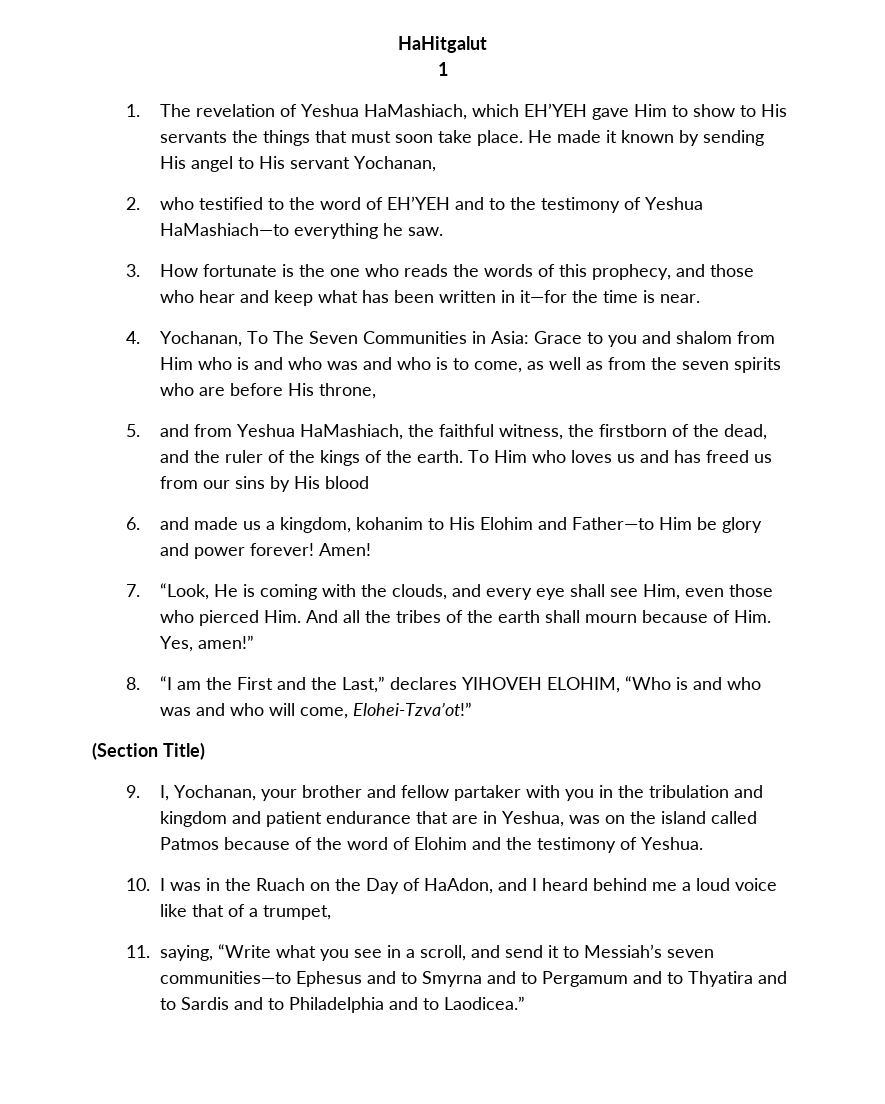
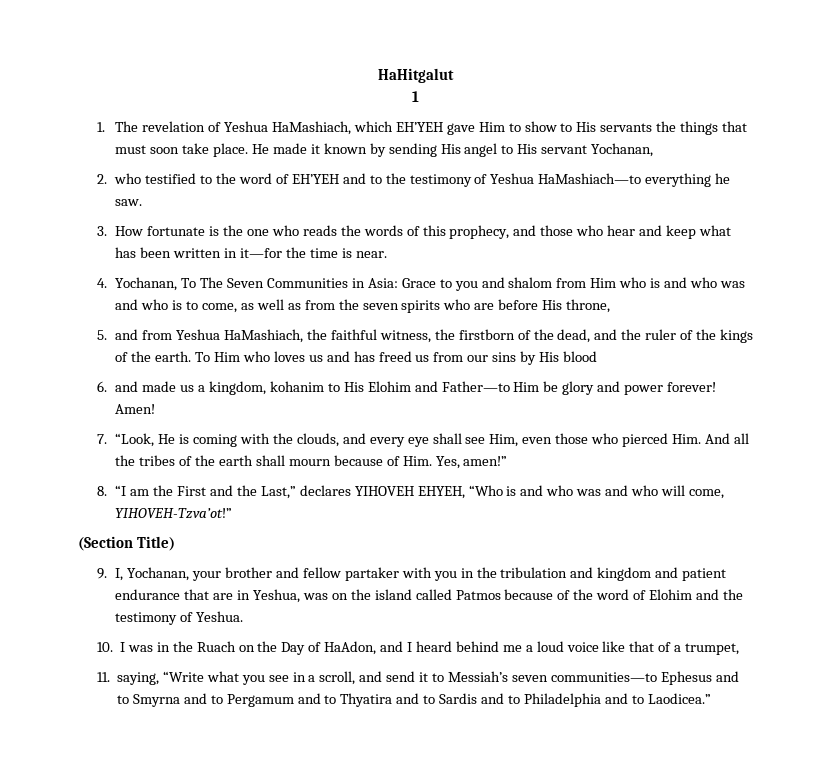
- 8. “I am the First and the Last,” declares YIHOVEH ELOHIM, “Who is and who was and who will come, Elohei-Tzva’ot!”
+ 8. “I am the First and the Last,” declares YIHOVEH EHYEH, “Who is and who was and who will come, YIHOVEH-Tzva’ot!”

